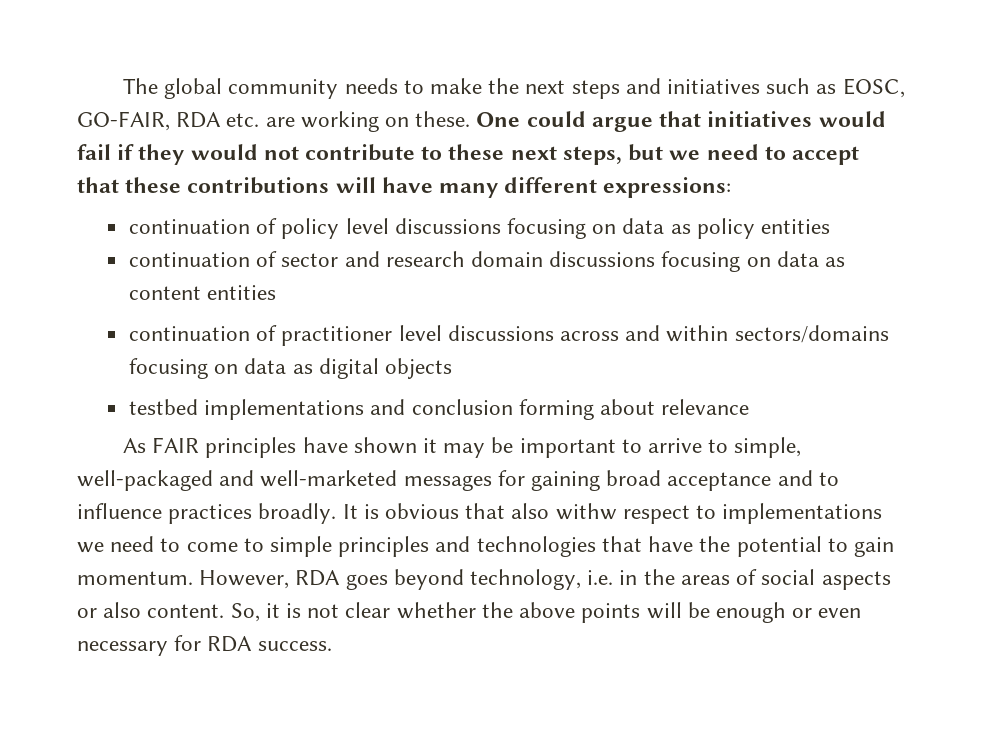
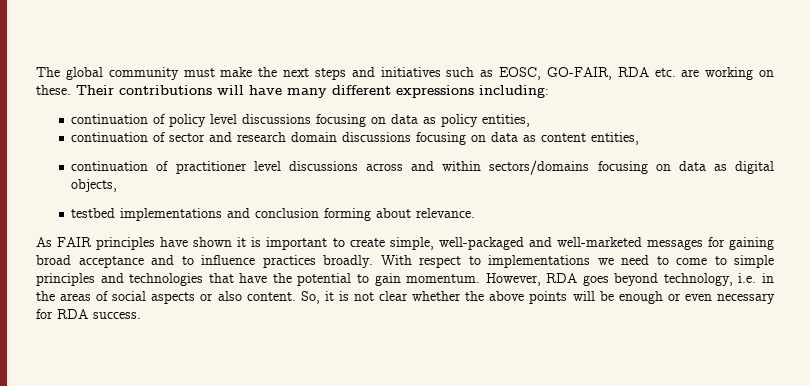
- The global community needs to make the next steps and initiatives such as EOSC, GO-FAIR, RDA etc. are working on these.
+ The global community must make the next steps and initiatives such as EOSC, GO-FAIR, RDA etc. are working on these.
- One could argue that initiatives would fail if they would not contribute to these next steps, but we need to accept that these contributions will have many different expressions:
+ Their contributions will have many different expressions including:
- continuation of policy level discussions focusing on data as policy entities
+ continuation of policy level discussions focusing on data as policy entities,
- continuation of sector and research domain discussions focusing on data as content entities
+ continuation of sector and research domain discussions focusing on data as content entities,
- continuation of practitioner level discussions across and within sectors/domains focusing on data as digital objects
+ continuation of practitioner level discussions across and within sectors/domains focusing on data as digital objects,
- testbed implementations and conclusion forming about relevance
+ testbed implementations and conclusion forming about relevance.
- As FAIR principles have shown it may be important to arrive to simple, well-packaged and well-marketed messages for gaining broad acceptance and to influence practices broadly.
+ As FAIR principles have shown it is important to create simple, well-packaged and well-marketed messages for gaining broad acceptance and to influence practices broadly.
- It is obvious that also withw respect to implementations we need to come to simple principles and technologies that have the potential to gain momentum.
+ With respect to implementations we need to come to simple principles and technologies that have the potential to gain momentum.

